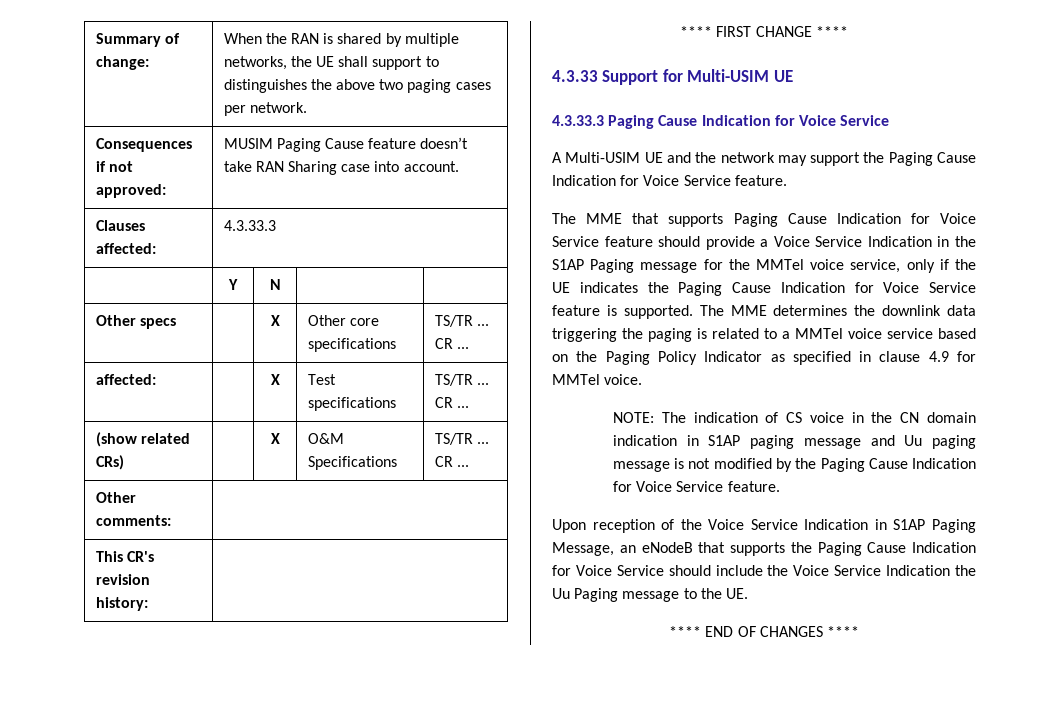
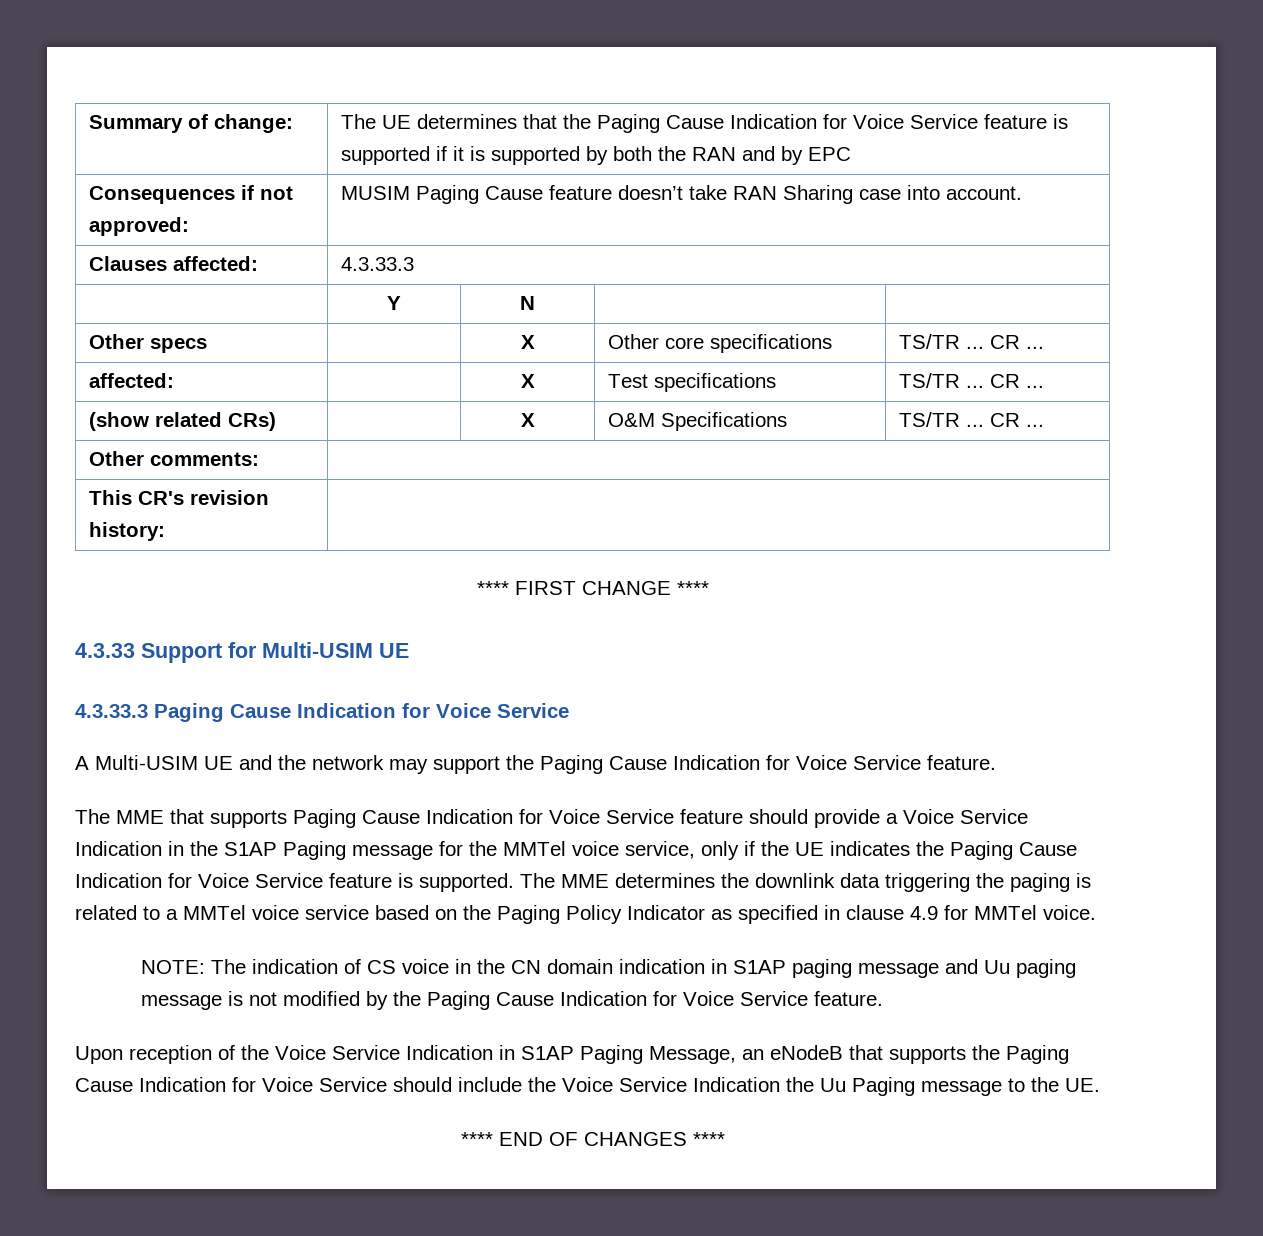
- Summary of change: | When the RAN is shared by multiple networks, the UE shall support to distinguishes the above two paging cases per network.
+ Summary of change: | The UE determines that the Paging Cause Indication for Voice Service feature is supported if it is supported by both the RAN and by EPC

